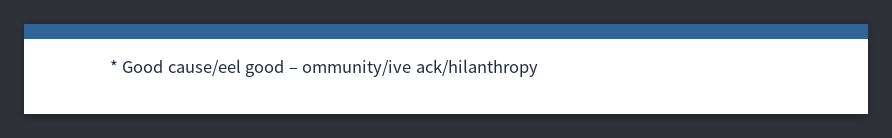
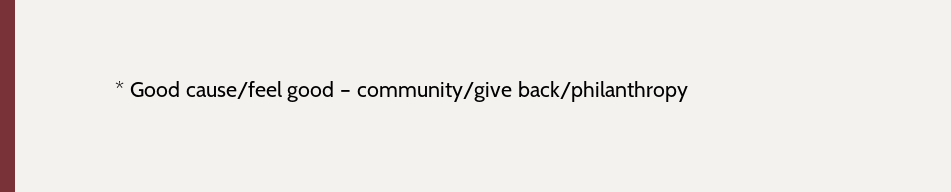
- * Good cause/eel good – ommunity/ive ack/hilanthropy
+ * Good cause/feel good – community/give back/philanthropy

